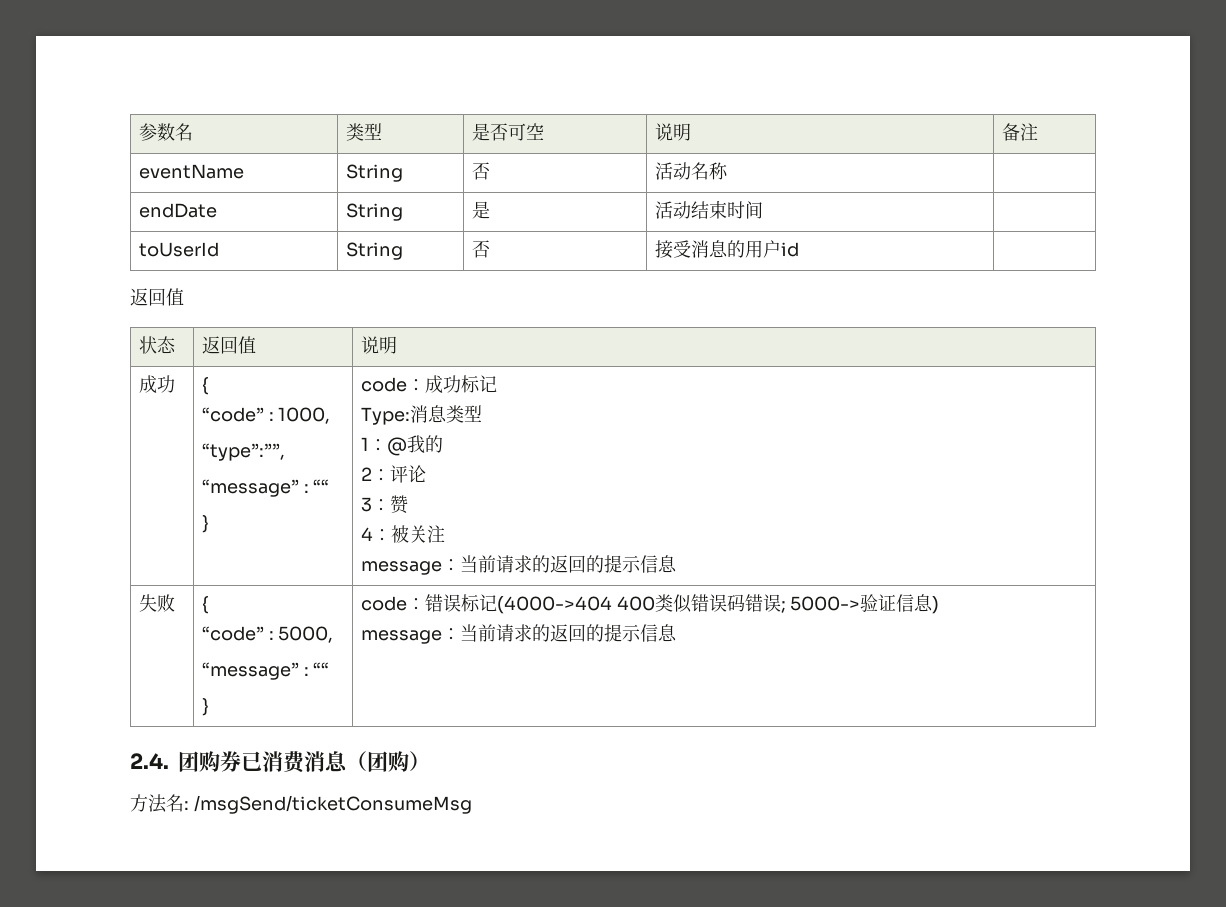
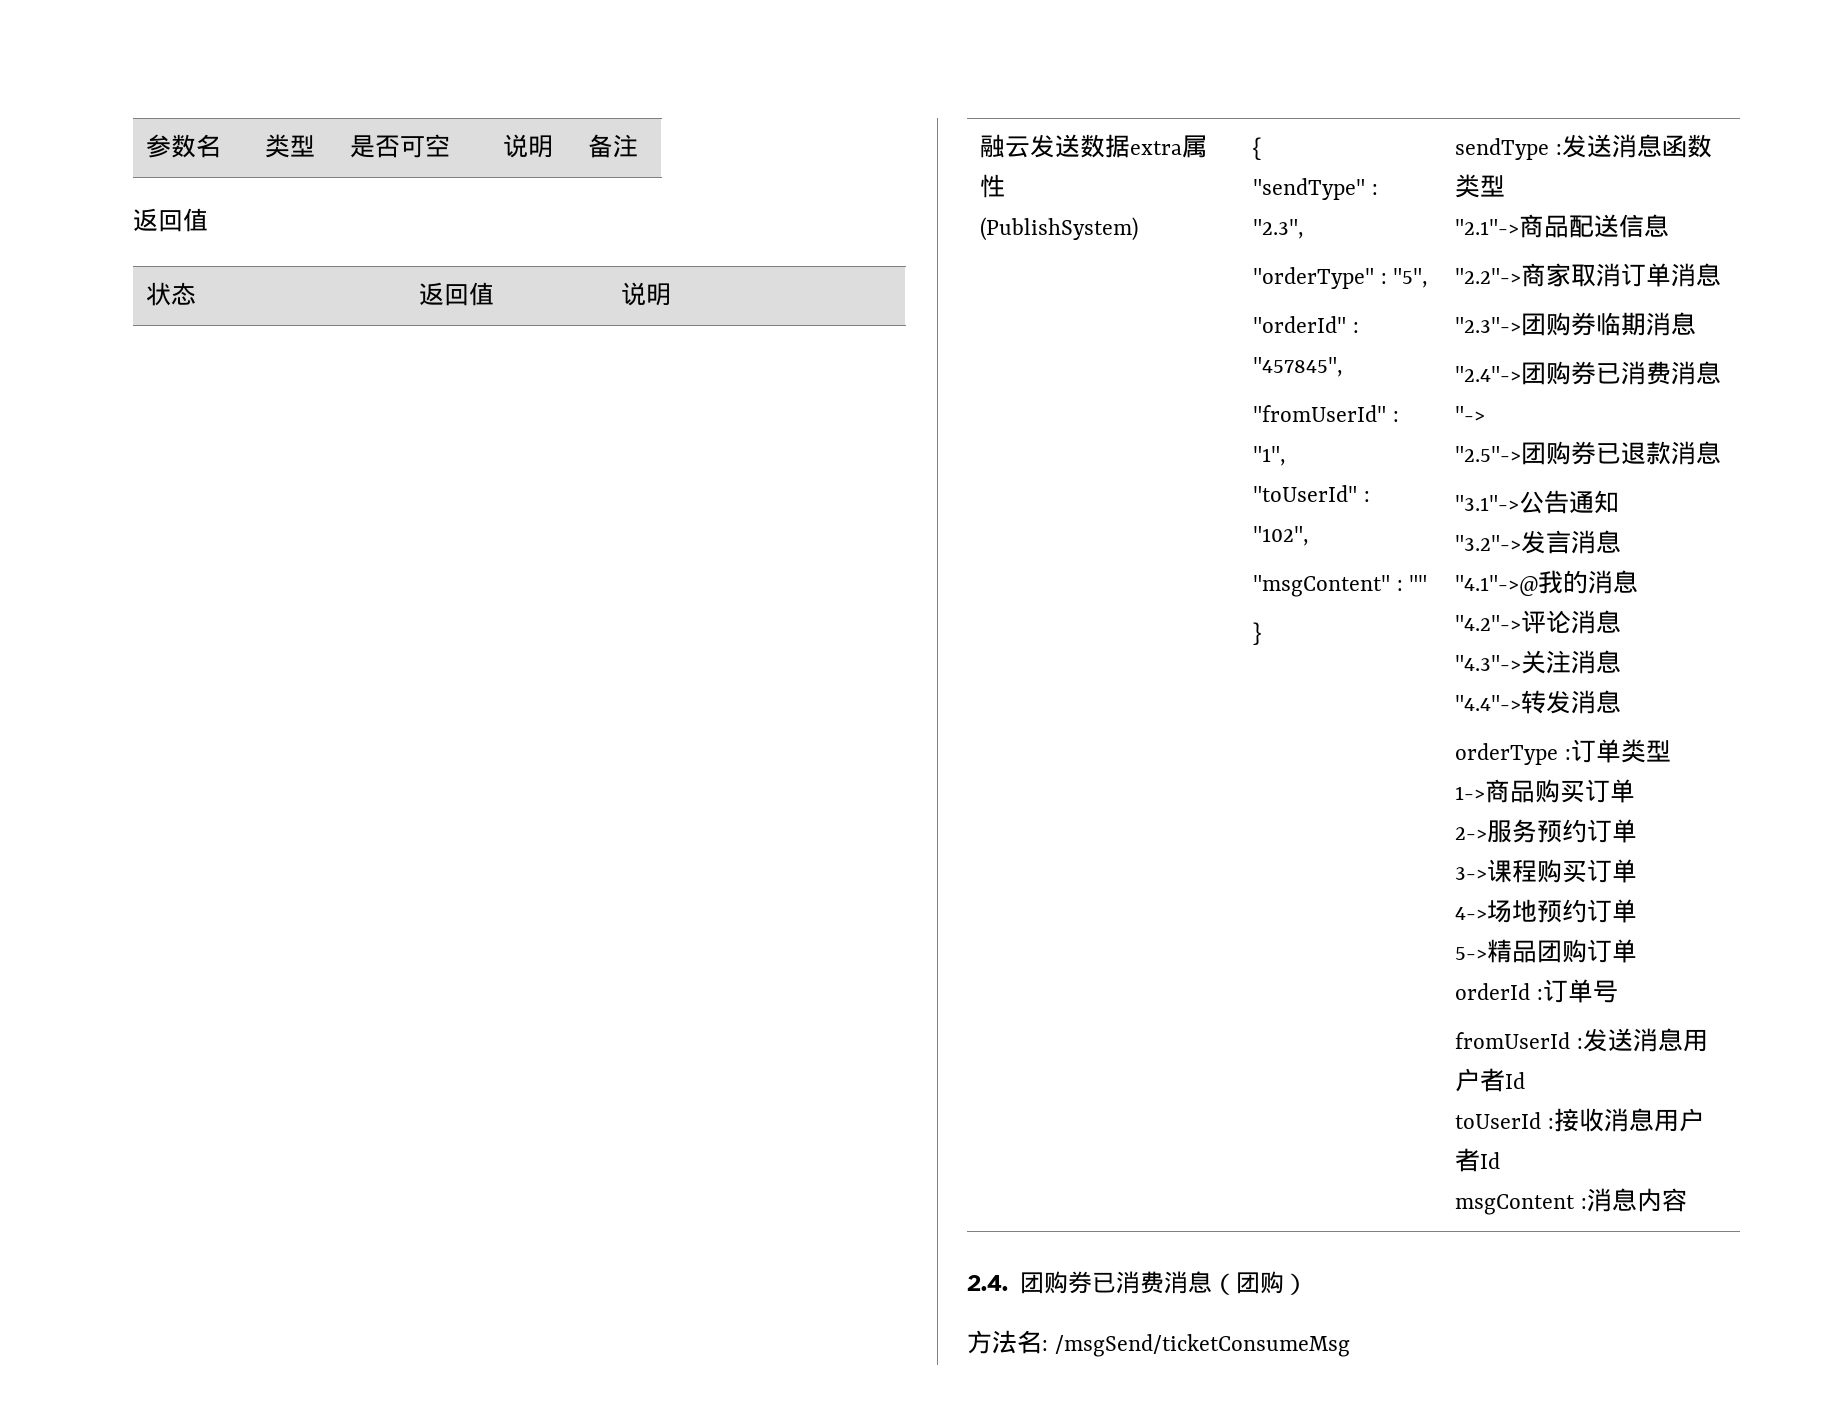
- eventName | String | 否 | 活动名称 |
- endDate | String | 是 | 活动结束时间 |
- toUserId | String | 否 | 接受消息的用户id |
- 成功 | {
- “code” : 1000,
- “type”:””,
- “message” : ““
- } | code：成功标记
- Type:消息类型
- 1：@我的
- 2：评论
- 3：赞
- 4：被关注
- message：当前请求的返回的提示信息
- 失败 | {
- “code” : 5000,
- “message” : ““
- } | code：错误标记(4000->404 400类似错误码错误; 5000->验证信息)
- message：当前请求的返回的提示信息
+ 融云发送数据extra属性
+ (PublishSystem) | {
+ "sendType" : "2.3",
+ "orderType" : "5",
+ "orderId" : "457845",
+ "fromUserId" : "1",
+ "toUserId" : "102",
+ "msgContent" : ""
+ } | sendType :发送消息函数类型
+ "2.1"->商品配送信息
+ "2.2"->商家取消订单消息
+ "2.3"->团购券临期消息
+ "2.4"->团购券已消费消息"->
+ "2.5"->团购券已退款消息
+ "3.1"->公告通知
+ "3.2"->发言消息
+ "4.1"->@我的消息
+ "4.2"->评论消息
+ "4.3"->关注消息
+ "4.4"->转发消息
+ orderType :订单类型
+ 1->商品购买订单
+ 2->服务预约订单
+ 3->课程购买订单
+ 4->场地预约订单
+ 5->精品团购订单
+ orderId :订单号
+ fromUserId :发送消息用户者Id
+ toUserId :接收消息用户者Id
+ msgContent :消息内容

